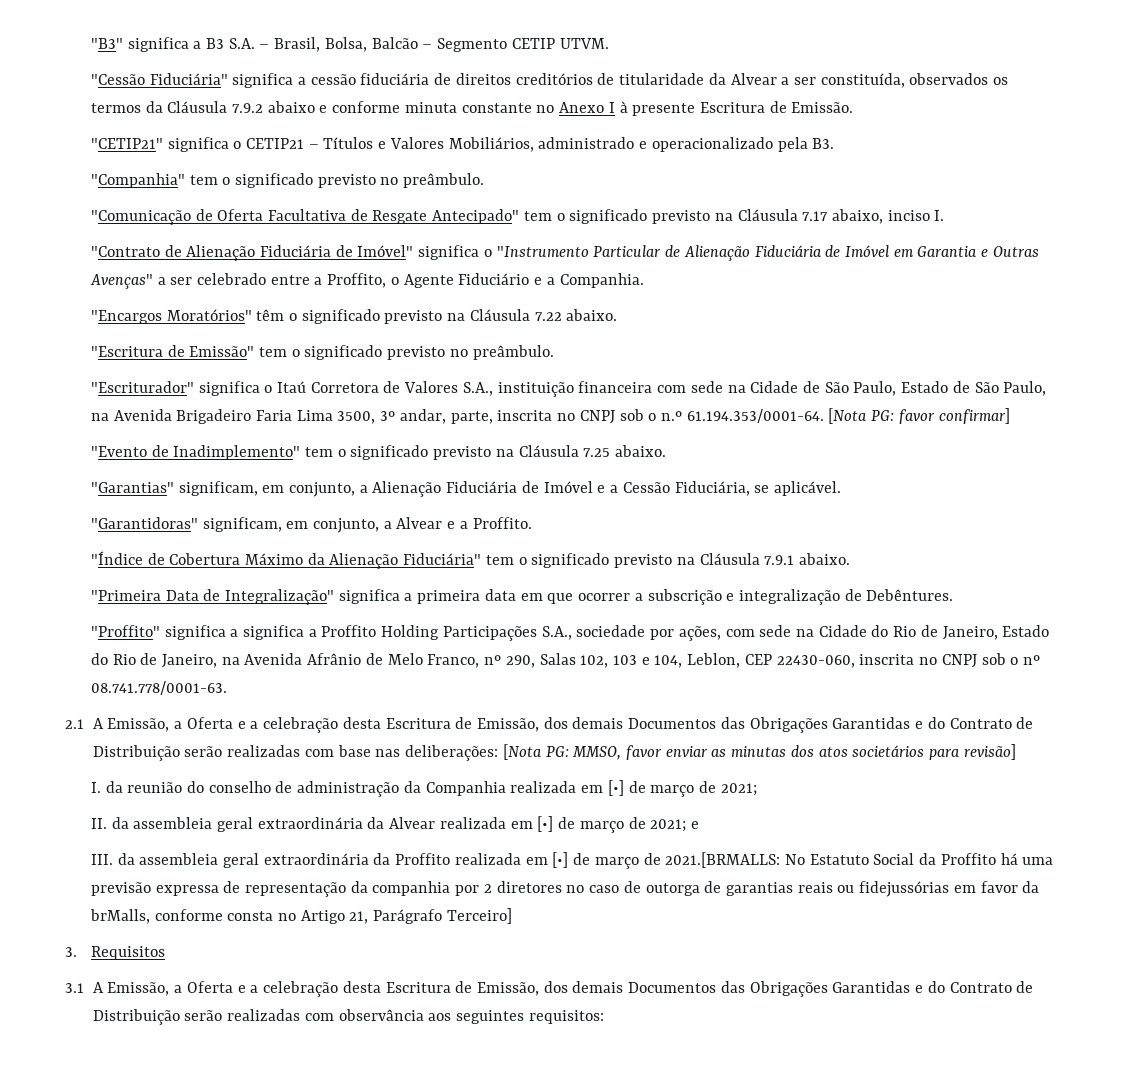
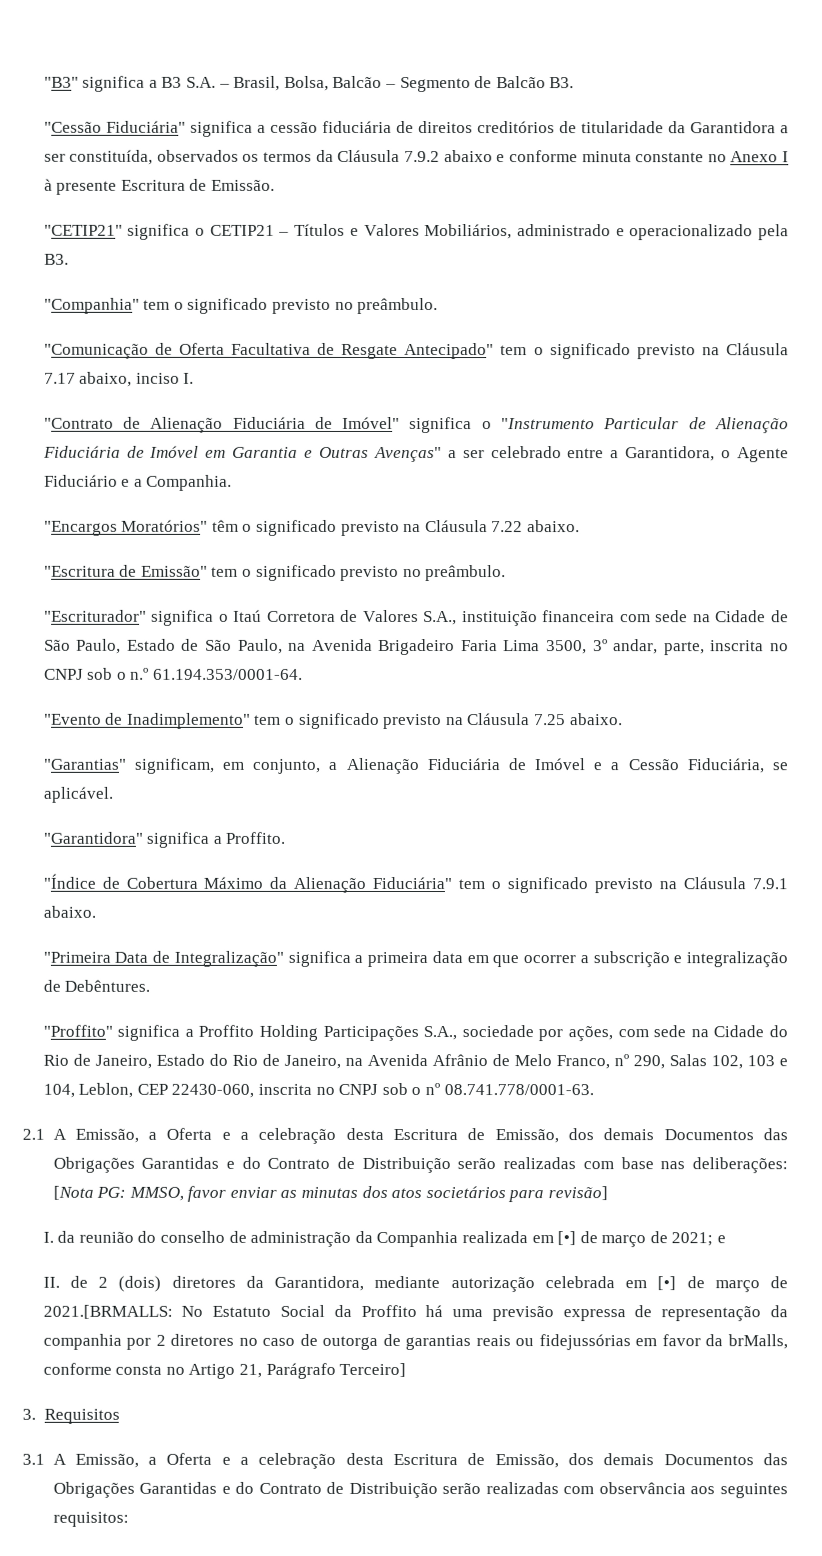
- "B3" significa a B3 S.A. – Brasil, Bolsa, Balcão – Segmento CETIP UTVM.
+ "B3" significa a B3 S.A. – Brasil, Bolsa, Balcão – Segmento de Balcão B3.
- "Cessão Fiduciária" significa a cessão fiduciária de direitos creditórios de titularidade da Alvear a ser constituída, observados os termos da Cláusula 7.9.2 abaixo e conforme minuta constante no Anexo I à presente Escritura de Emissão.
+ "Cessão Fiduciária" significa a cessão fiduciária de direitos creditórios de titularidade da Garantidora a ser constituída, observados os termos da Cláusula 7.9.2 abaixo e conforme minuta constante no Anexo I à presente Escritura de Emissão.
- "Contrato de Alienação Fiduciária de Imóvel" significa o "Instrumento Particular de Alienação Fiduciária de Imóvel em Garantia e Outras Avenças" a ser celebrado entre a Proffito, o Agente Fiduciário e a Companhia.
+ "Contrato de Alienação Fiduciária de Imóvel" significa o "Instrumento Particular de Alienação Fiduciária de Imóvel em Garantia e Outras Avenças" a ser celebrado entre a Garantidora, o Agente Fiduciário e a Companhia.
- "Escriturador" significa o Itaú Corretora de Valores S.A., instituição financeira com sede na Cidade de São Paulo, Estado de São Paulo, na Avenida Brigadeiro Faria Lima 3500, 3º andar, parte, inscrita no CNPJ sob o n.º 61.194.353/0001-64. [Nota PG: favor confirmar]
+ "Escriturador" significa o Itaú Corretora de Valores S.A., instituição financeira com sede na Cidade de São Paulo, Estado de São Paulo, na Avenida Brigadeiro Faria Lima 3500, 3º andar, parte, inscrita no CNPJ sob o n.º 61.194.353/0001-64.
- "Garantidoras" significam, em conjunto, a Alvear e a Proffito.
+ "Garantidora" significa a Proffito.
- "Proffito" significa a significa a Proffito Holding Participações S.A., sociedade por ações, com sede na Cidade do Rio de Janeiro, Estado do Rio de Janeiro, na Avenida Afrânio de Melo Franco, nº 290, Salas 102, 103 e 104, Leblon, CEP 22430-060, inscrita no CNPJ sob o nº 08.741.778/0001-63.
+ "Proffito" significa a Proffito Holding Participações S.A., sociedade por ações, com sede na Cidade do Rio de Janeiro, Estado do Rio de Janeiro, na Avenida Afrânio de Melo Franco, nº 290, Salas 102, 103 e 104, Leblon, CEP 22430-060, inscrita no CNPJ sob o nº 08.741.778/0001-63.
- I. da reunião do conselho de administração da Companhia realizada em [•] de março de 2021;
+ I. da reunião do conselho de administração da Companhia realizada em [•] de março de 2021; e
- II. da assembleia geral extraordinária da Alvear realizada em [•] de março de 2021; e
- III. da assembleia geral extraordinária da Proffito realizada em [•] de março de 2021.[BRMALLS: No Estatuto Social da Proffito há uma previsão expressa de representação da companhia por 2 diretores no caso de outorga de garantias reais ou fidejussórias em favor da brMalls, conforme consta no Artigo 21, Parágrafo Terceiro]
+ II. de 2 (dois) diretores da Garantidora, mediante autorização celebrada em [•] de março de 2021.[BRMALLS: No Estatuto Social da Proffito há uma previsão expressa de representação da companhia por 2 diretores no caso de outorga de garantias reais ou fidejussórias em favor da brMalls, conforme consta no Artigo 21, Parágrafo Terceiro]

